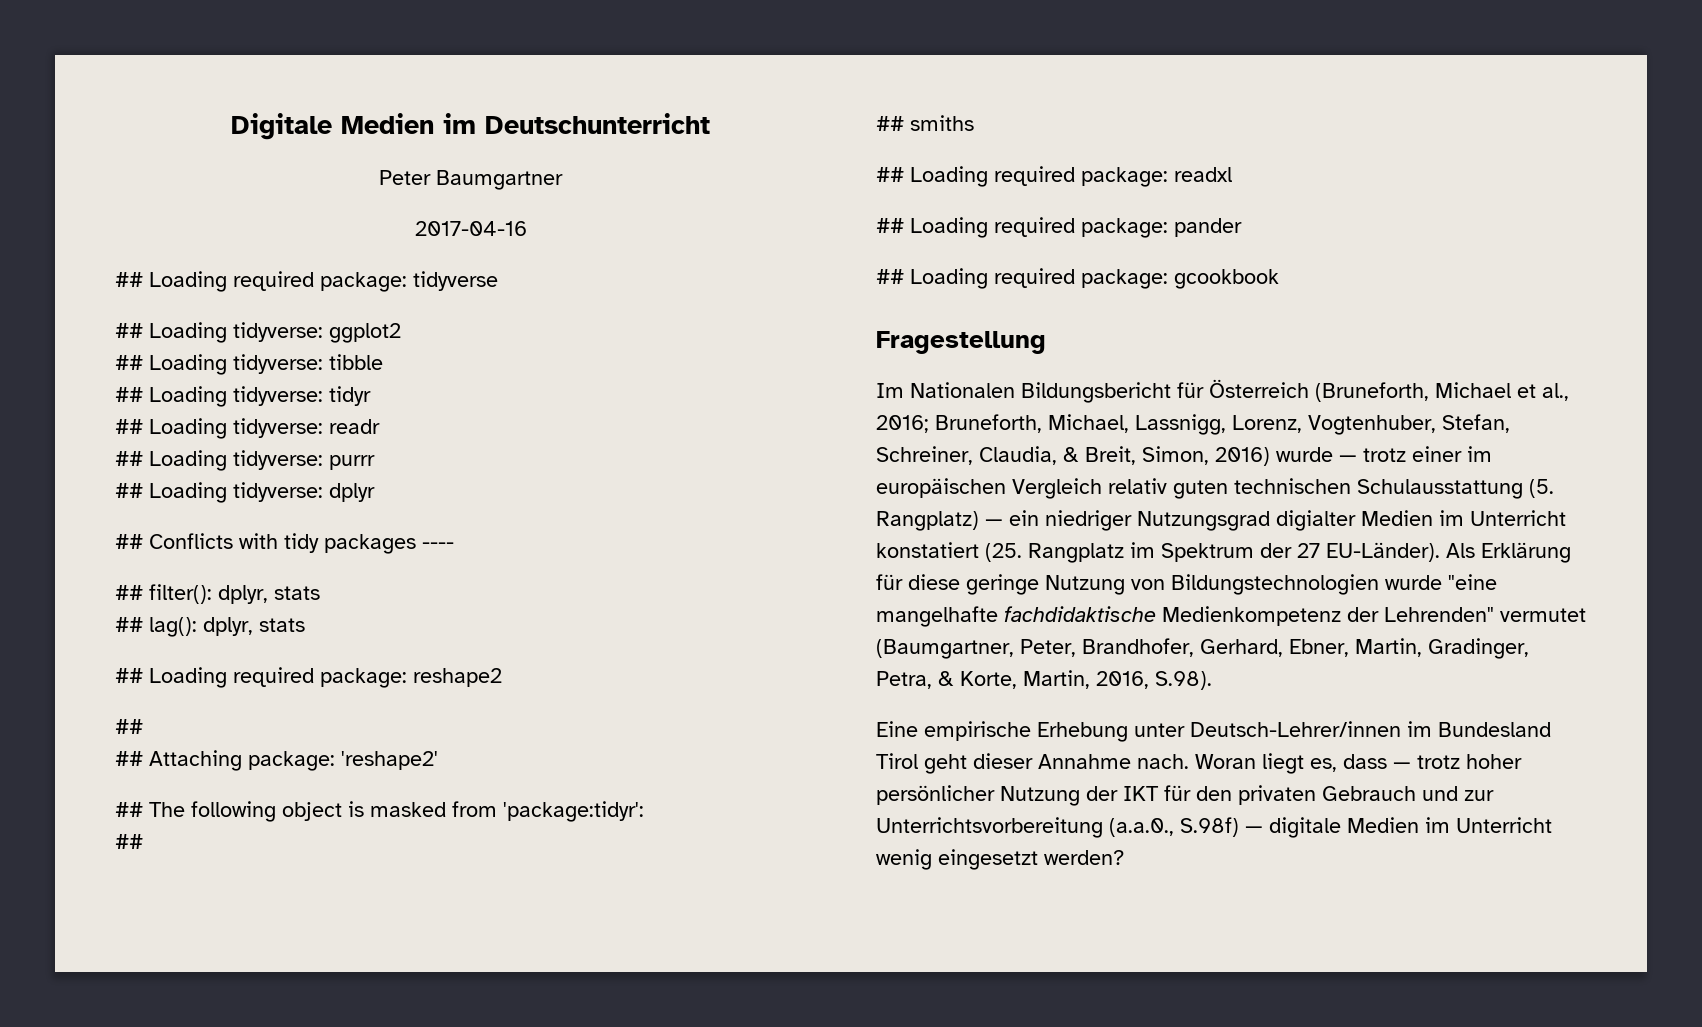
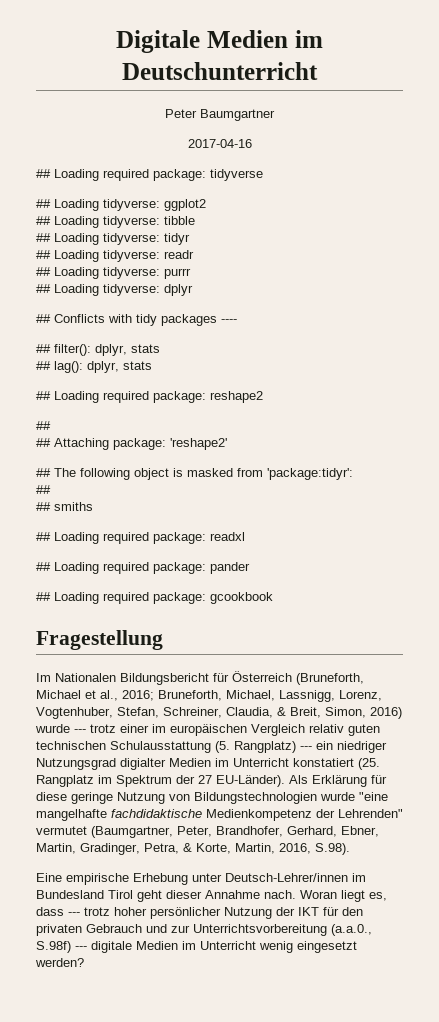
- Im Nationalen Bildungsbericht für Österreich (Bruneforth, Michael et al., 2016; Bruneforth, Michael, Lassnigg, Lorenz, Vogtenhuber, Stefan, Schreiner, Claudia, & Breit, Simon, 2016) wurde — trotz einer im europäischen Vergleich relativ guten technischen Schulausstattung (5. Rangplatz) — ein niedriger Nutzungsgrad digialter Medien im Unterricht konstatiert (25. Rangplatz im Spektrum der 27 EU-Länder).
+ Im Nationalen Bildungsbericht für Österreich (Bruneforth, Michael et al., 2016; Bruneforth, Michael, Lassnigg, Lorenz, Vogtenhuber, Stefan, Schreiner, Claudia, & Breit, Simon, 2016) wurde --- trotz einer im europäischen Vergleich relativ guten technischen Schulausstattung (5. Rangplatz) --- ein niedriger Nutzungsgrad digialter Medien im Unterricht konstatiert (25. Rangplatz im Spektrum der 27 EU-Länder).
- Woran liegt es, dass — trotz hoher persönlicher Nutzung der IKT für den privaten Gebrauch und zur Unterrichtsvorbereitung (a.a.0., S.98f) — digitale Medien im Unterricht wenig eingesetzt werden?
+ Woran liegt es, dass --- trotz hoher persönlicher Nutzung der IKT für den privaten Gebrauch und zur Unterrichtsvorbereitung (a.a.0., S.98f) --- digitale Medien im Unterricht wenig eingesetzt werden?

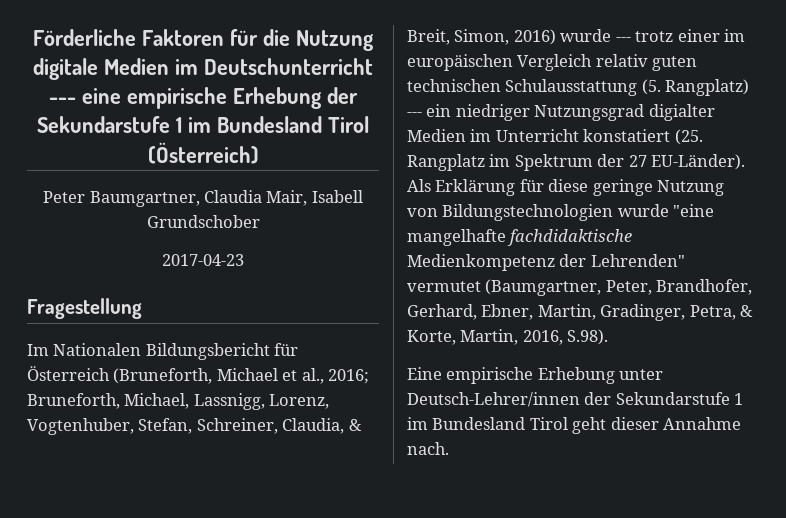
- Digitale Medien im Deutschunterricht
- Peter Baumgartner
- 2017-04-16
- ## Loading required package: tidyverse
- ## Loading tidyverse: ggplot2
- ## Loading tidyverse: tibble
- ## Loading tidyverse: tidyr
- ## Loading tidyverse: readr
- ## Loading tidyverse: purrr
- ## Loading tidyverse: dplyr
- ## Conflicts with tidy packages ----
- ## filter(): dplyr, stats
- ## lag(): dplyr, stats
- ## Loading required package: reshape2
- ##
- ## Attaching package: 'reshape2'
- ## The following object is masked from 'package:tidyr':
- ##
- ## smiths
- ## Loading required package: readxl
- ## Loading required package: pander
- ## Loading required package: gcookbook
+ Förderliche Faktoren für die Nutzung digitale Medien im Deutschunterricht --- eine empirische Erhebung der Sekundarstufe 1 im Bundesland Tirol (Österreich)
+ Peter Baumgartner, Claudia Mair, Isabell Grundschober
+ 2017-04-23
- Eine empirische Erhebung unter Deutsch-Lehrer/innen im Bundesland Tirol geht dieser Annahme nach. Woran liegt es, dass --- trotz hoher persönlicher Nutzung der IKT für den privaten Gebrauch und zur Unterrichtsvorbereitung (a.a.0., S.98f) --- digitale Medien im Unterricht wenig eingesetzt werden?
+ Eine empirische Erhebung unter Deutsch-Lehrer/innen der Sekundarstufe 1 im Bundesland Tirol geht dieser Annahme nach.

